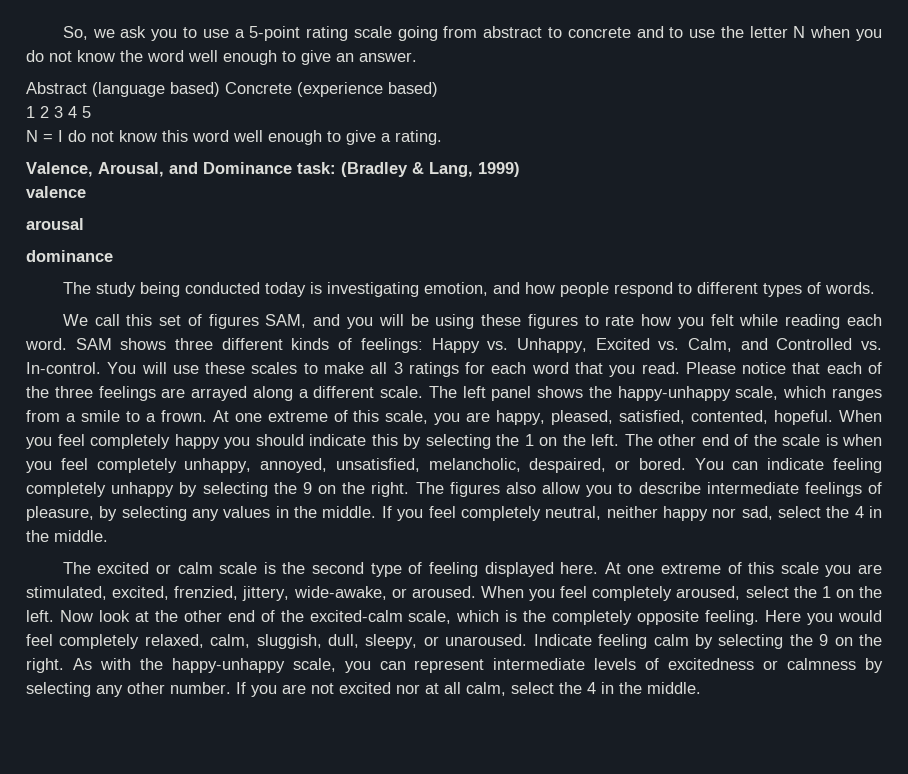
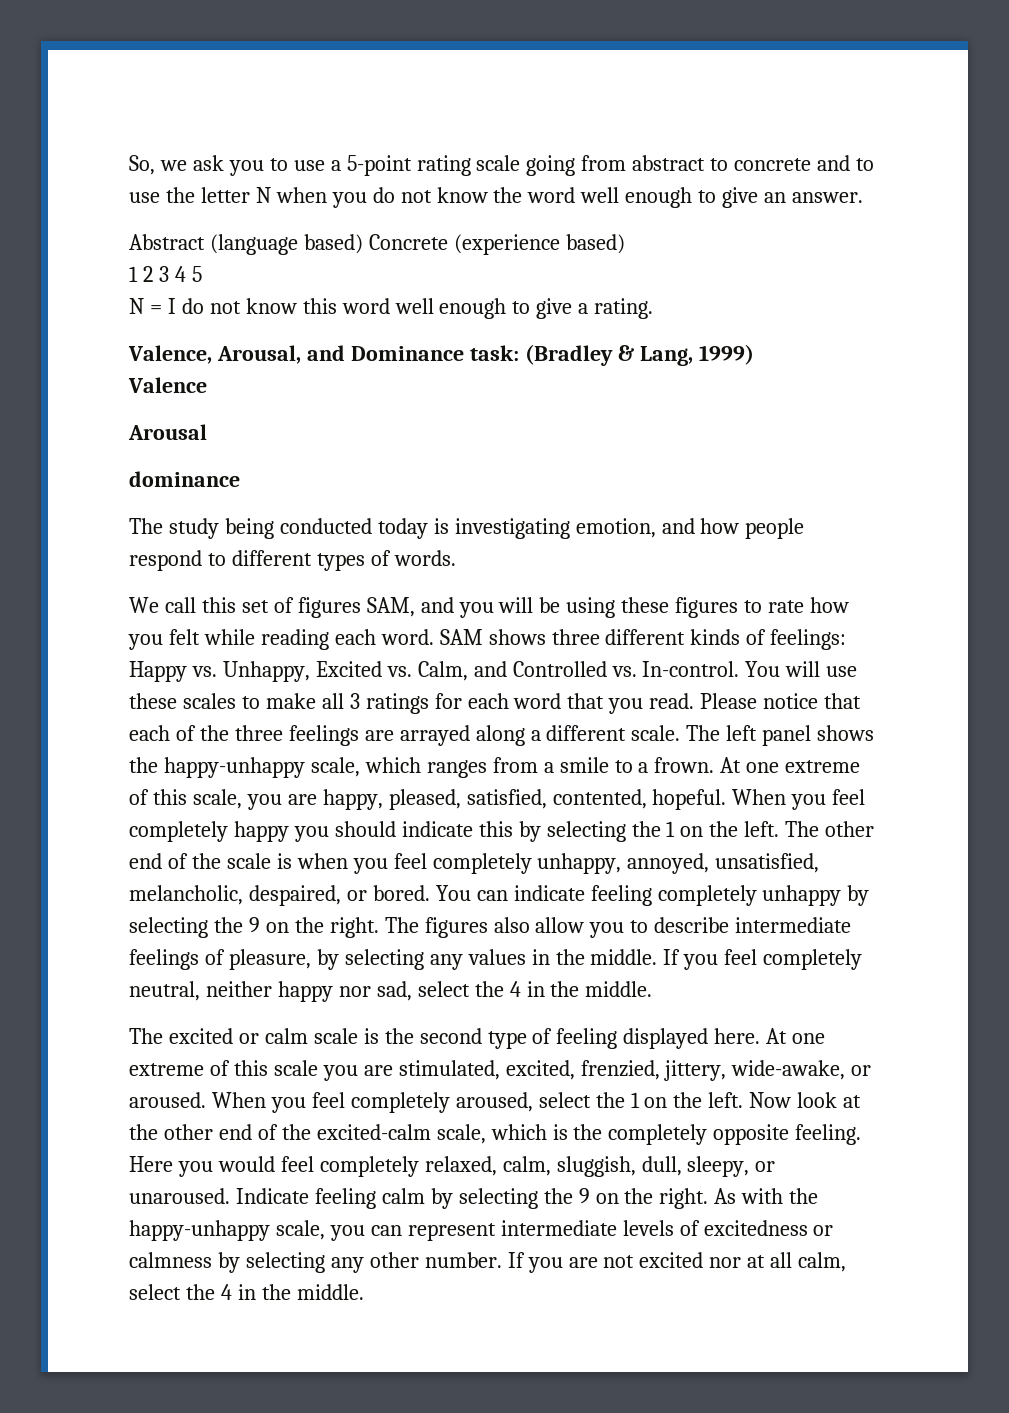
- valence
- arousal
+ Valence
+ Arousal

